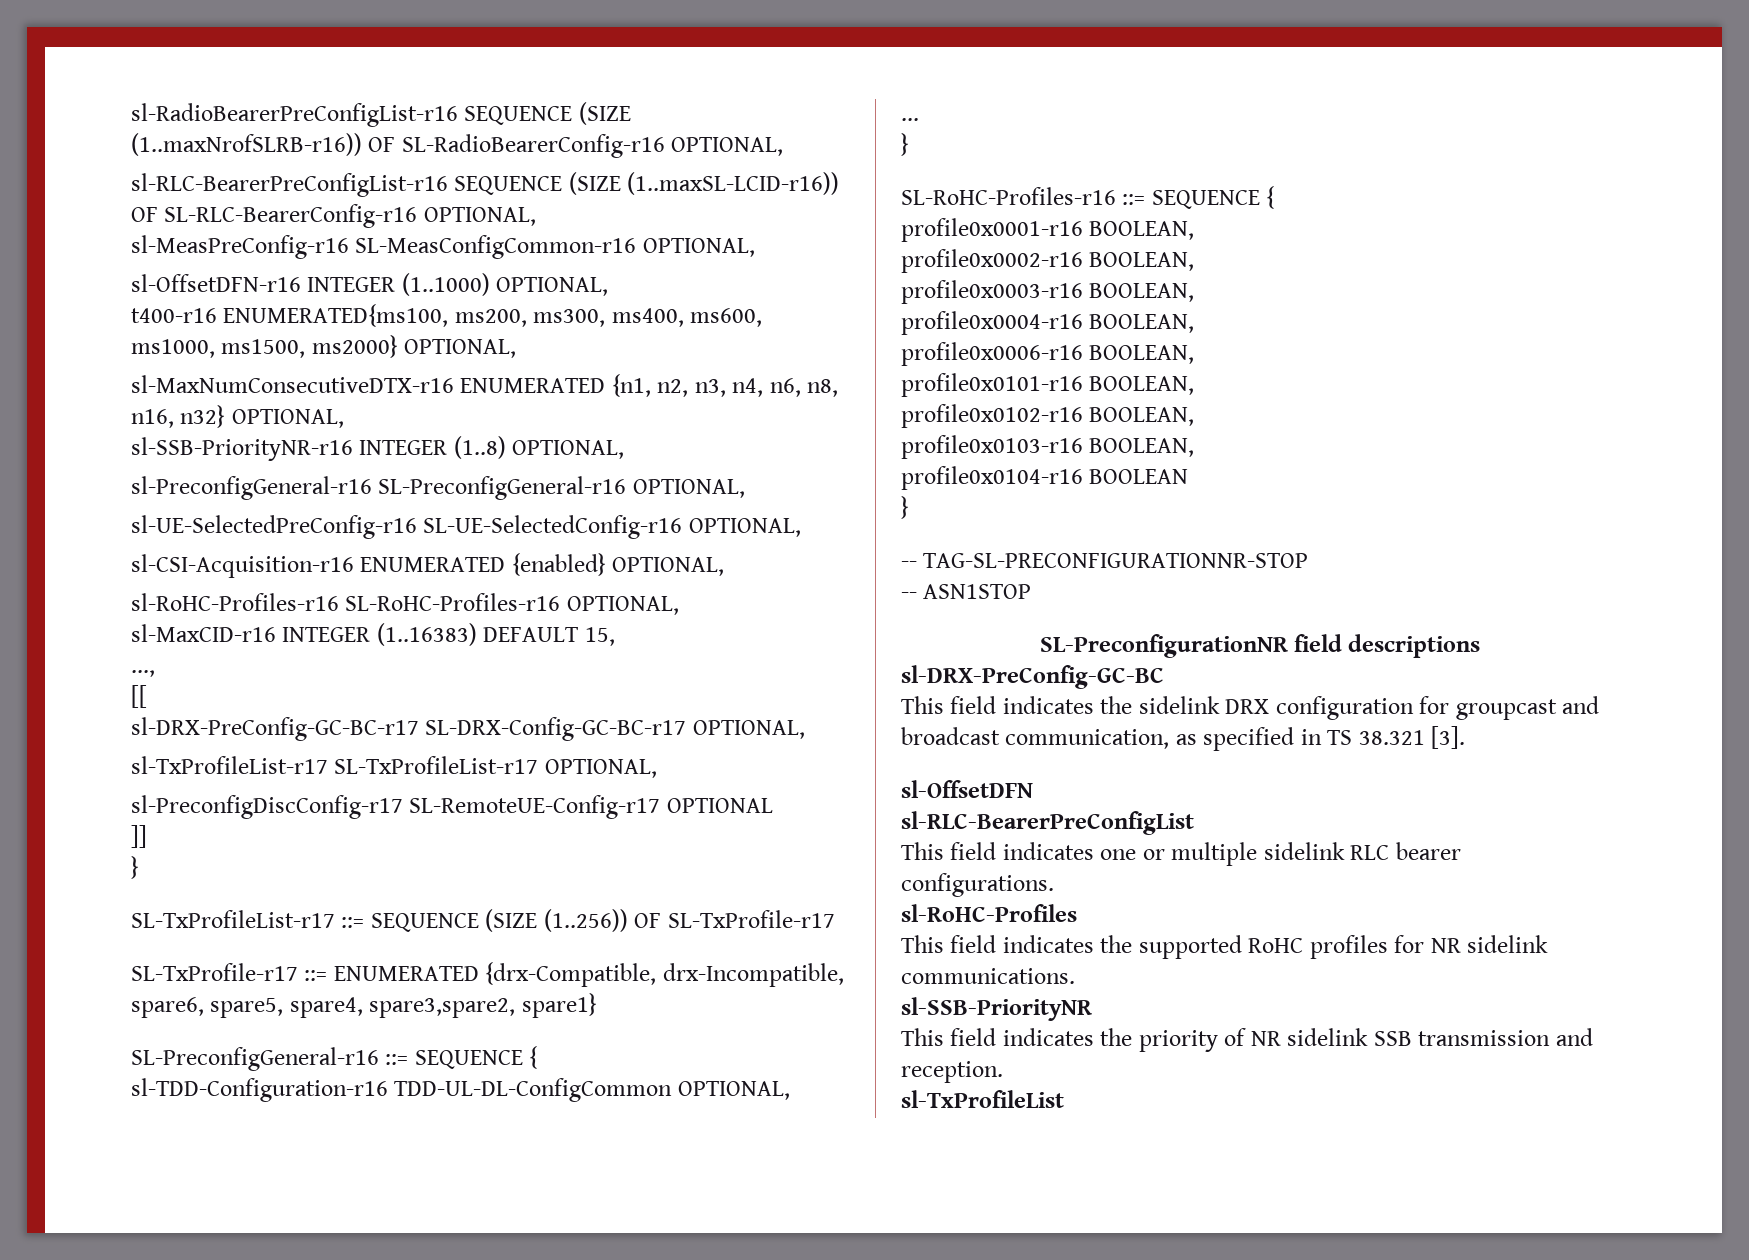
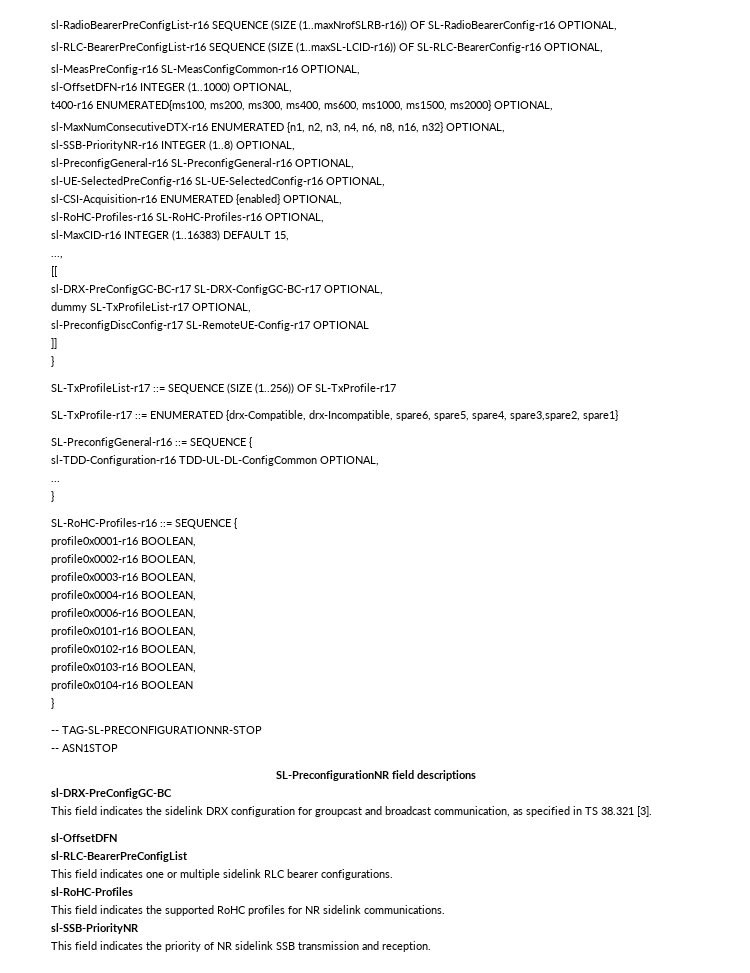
- sl-DRX-PreConfig-GC-BC-r17 SL-DRX-Config-GC-BC-r17 OPTIONAL,
- sl-TxProfileList-r17 SL-TxProfileList-r17 OPTIONAL,
+ sl-DRX-PreConfigGC-BC-r17 SL-DRX-ConfigGC-BC-r17 OPTIONAL,
+ dummy SL-TxProfileList-r17 OPTIONAL,
- sl-DRX-PreConfig-GC-BC
+ sl-DRX-PreConfigGC-BC
- sl-TxProfileList

